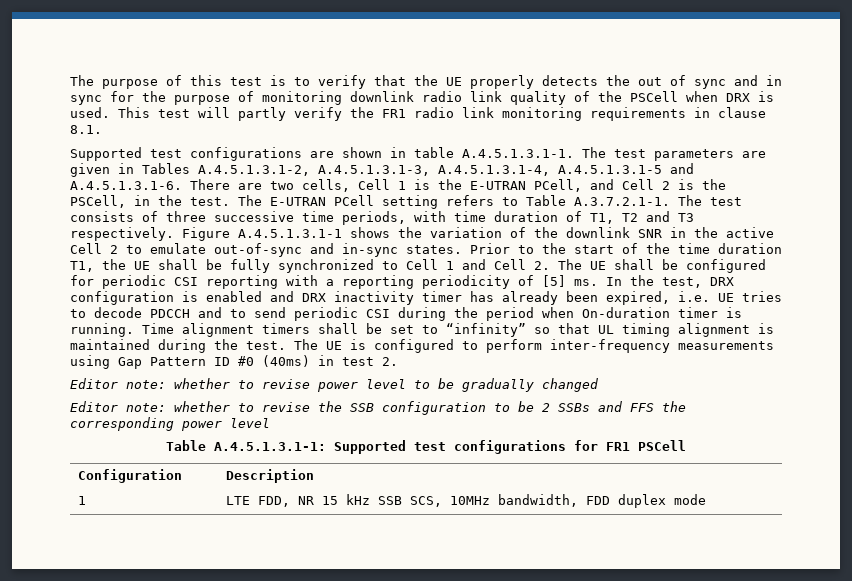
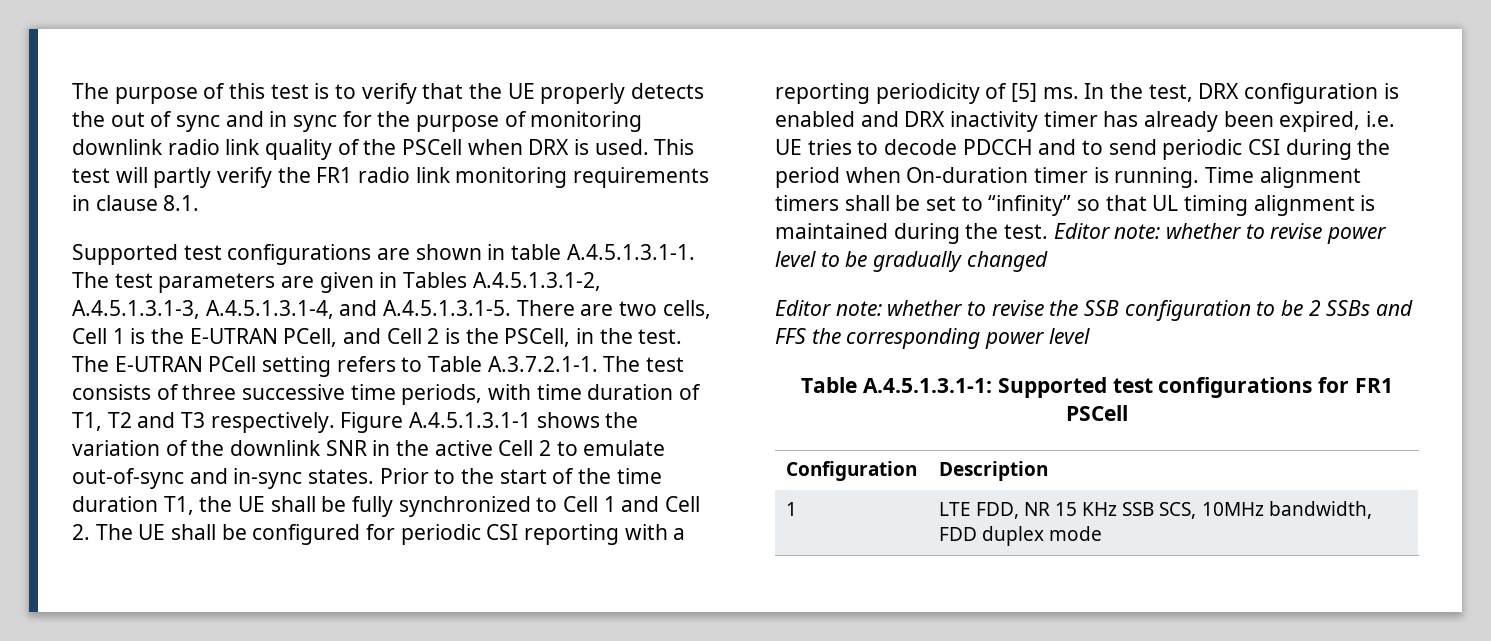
- Supported test configurations are shown in table A.4.5.1.3.1-1. The test parameters are given in Tables A.4.5.1.3.1-2, A.4.5.1.3.1-3, A.4.5.1.3.1-4, A.4.5.1.3.1-5 and A.4.5.1.3.1-6. There are two cells, Cell 1 is the E-UTRAN PCell, and Cell 2 is the PSCell, in the test.
+ Supported test configurations are shown in table A.4.5.1.3.1-1. The test parameters are given in Tables A.4.5.1.3.1-2, A.4.5.1.3.1-3, A.4.5.1.3.1-4, and A.4.5.1.3.1-5. There are two cells, Cell 1 is the E-UTRAN PCell, and Cell 2 is the PSCell, in the test.
- Time alignment timers shall be set to “infinity” so that UL timing alignment is maintained during the test. The UE is configured to perform inter-frequency measurements using Gap Pattern ID #0 (40ms) in test 2.
- Editor note: whether to revise power level to be gradually changed
+ Time alignment timers shall be set to “infinity” so that UL timing alignment is maintained during the test. Editor note: whether to revise power level to be gradually changed
- 1 | LTE FDD, NR 15 kHz SSB SCS, 10MHz bandwidth, FDD duplex mode
+ 1 | LTE FDD, NR 15 KHz SSB SCS, 10MHz bandwidth, FDD duplex mode

